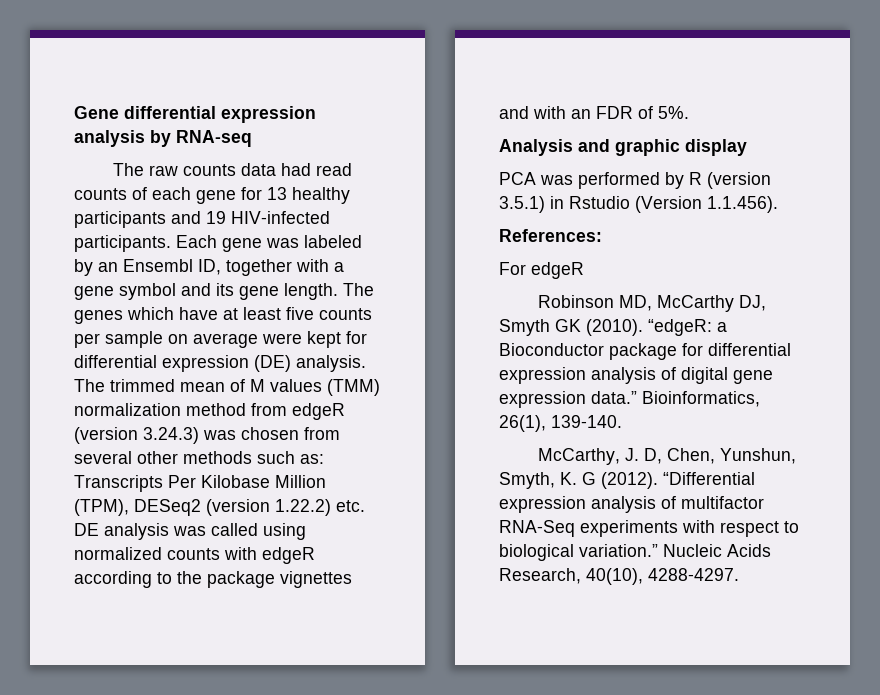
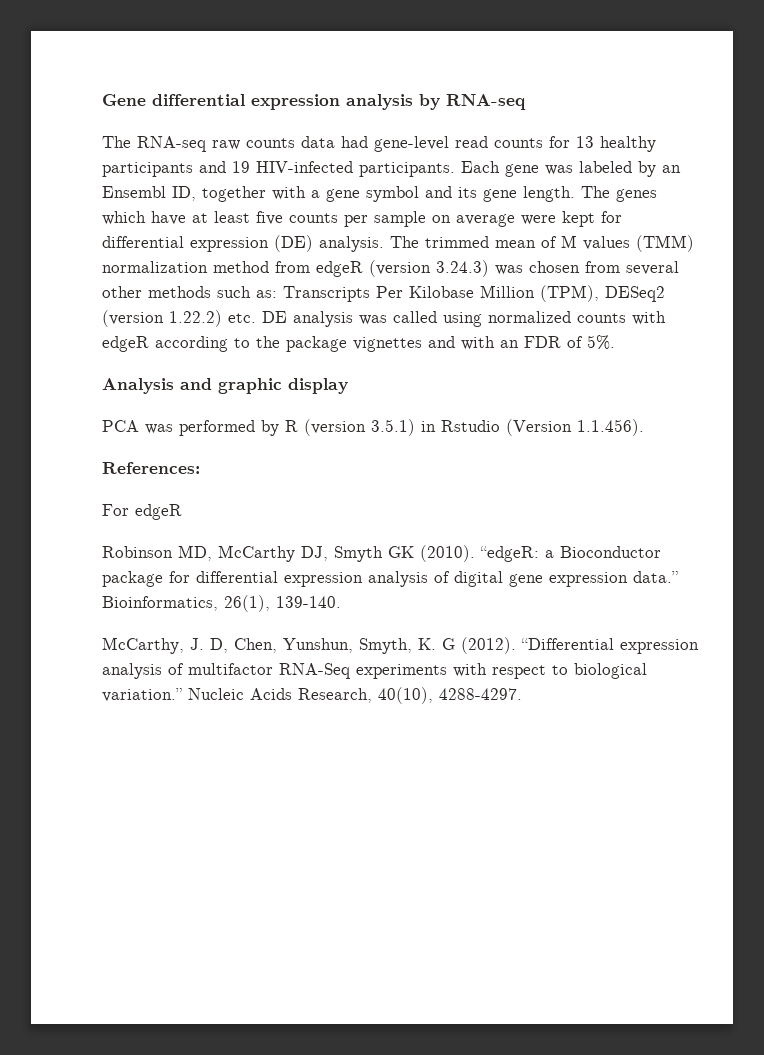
- The raw counts data had read counts of each gene for 13 healthy participants and 19 HIV-infected participants.
+ The RNA-seq raw counts data had gene-level read counts for 13 healthy participants and 19 HIV-infected participants.

